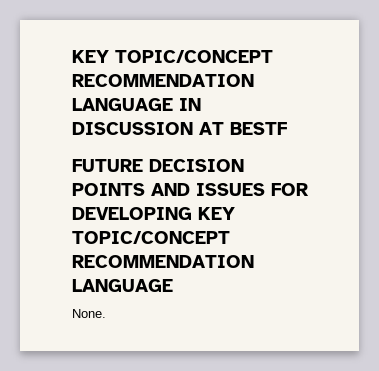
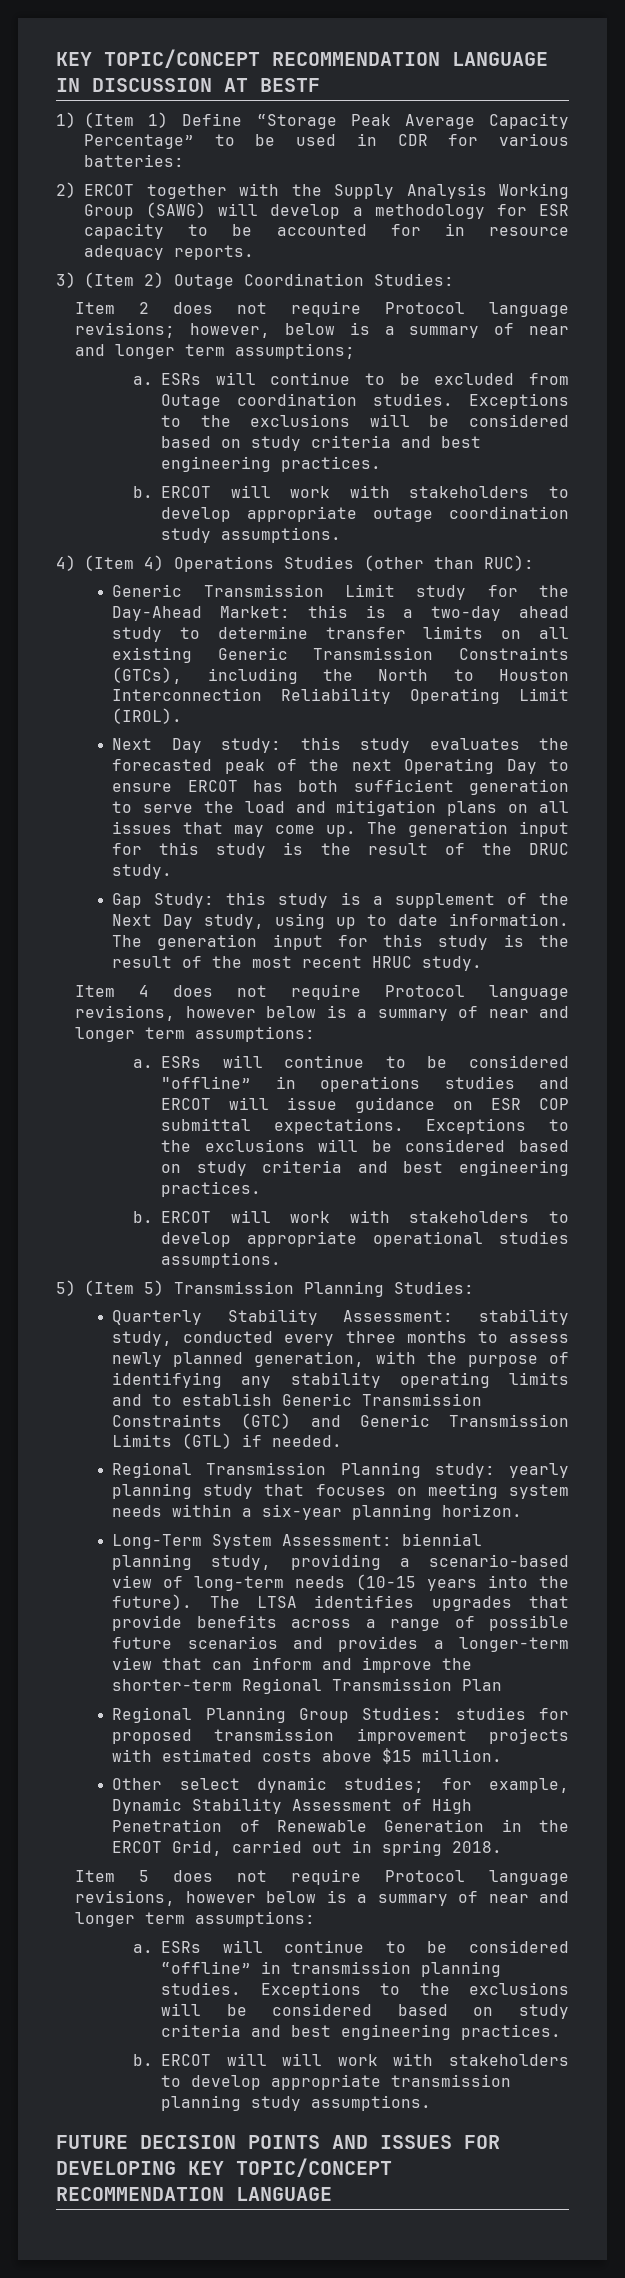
+ 1) (Item 1) Define “Storage Peak Average Capacity Percentage” to be used in CDR for various batteries:
+ 2) ERCOT together with the Supply Analysis Working Group (SAWG) will develop a methodology for ESR capacity to be accounted for in resource adequacy reports.
+ 3) (Item 2) Outage Coordination Studies:
+ Item 2 does not require Protocol language revisions; however, below is a summary of near and longer term assumptions;
+ a. ESRs will continue to be excluded from Outage coordination studies. Exceptions to the exclusions will be considered based on study criteria and best engineering practices.
+ b. ERCOT will work with stakeholders to develop appropriate outage coordination study assumptions.
+ 4) (Item 4) Operations Studies (other than RUC):
+ Generic Transmission Limit study for the Day-Ahead Market: this is a two-day ahead study to determine transfer limits on all existing Generic Transmission Constraints (GTCs), including the North to Houston Interconnection Reliability Operating Limit (IROL).
+ Next Day study: this study evaluates the forecasted peak of the next Operating Day to ensure ERCOT has both sufficient generation to serve the load and mitigation plans on all issues that may come up. The generation input for this study is the result of the DRUC study.
+ Gap Study: this study is a supplement of the Next Day study, using up to date information. The generation input for this study is the result of the most recent HRUC study.
+ Item 4 does not require Protocol language revisions, however below is a summary of near and longer term assumptions:
+ a. ESRs will continue to be considered "offline” in operations studies and ERCOT will issue guidance on ESR COP submittal expectations. Exceptions to the exclusions will be considered based on study criteria and best engineering practices.
+ b. ERCOT will work with stakeholders to develop appropriate operational studies assumptions.
+ 5) (Item 5) Transmission Planning Studies:
+ Quarterly Stability Assessment: stability study, conducted every three months to assess newly planned generation, with the purpose of identifying any stability operating limits and to establish Generic Transmission Constraints (GTC) and Generic Transmission Limits (GTL) if needed.
+ Regional Transmission Planning study: yearly planning study that focuses on meeting system needs within a six-year planning horizon.
+ Long-Term System Assessment: biennial planning study, providing a scenario-based view of long-term needs (10-15 years into the future). The LTSA identifies upgrades that provide benefits across a range of possible future scenarios and provides a longer-term view that can inform and improve the shorter-term Regional Transmission Plan
+ Regional Planning Group Studies: studies for proposed transmission improvement projects with estimated costs above $15 million.
+ Other select dynamic studies; for example, Dynamic Stability Assessment of High Penetration of Renewable Generation in the ERCOT Grid, carried out in spring 2018.
+ Item 5 does not require Protocol language revisions, however below is a summary of near and longer term assumptions:
+ a. ESRs will continue to be considered “offline” in transmission planning studies. Exceptions to the exclusions will be considered based on study criteria and best engineering practices.
+ b. ERCOT will will work with stakeholders to develop appropriate transmission planning study assumptions.
- None.

